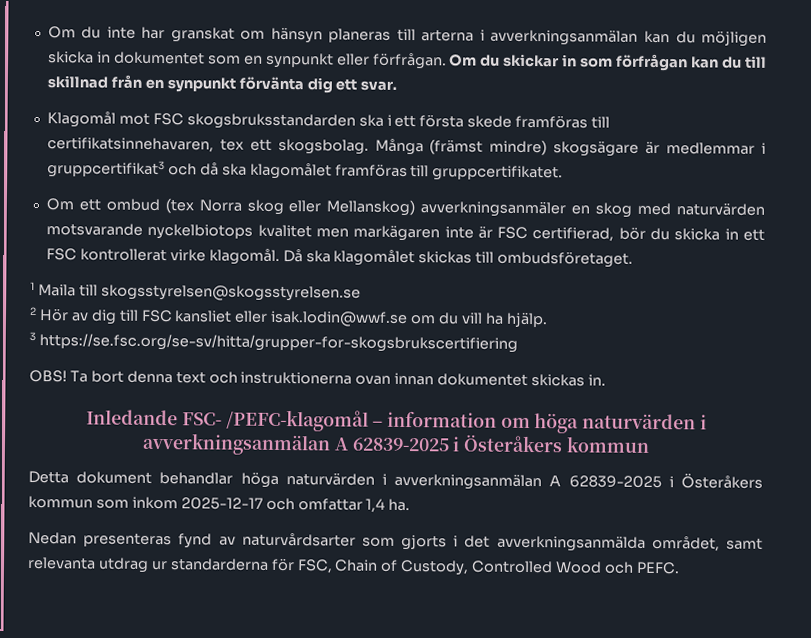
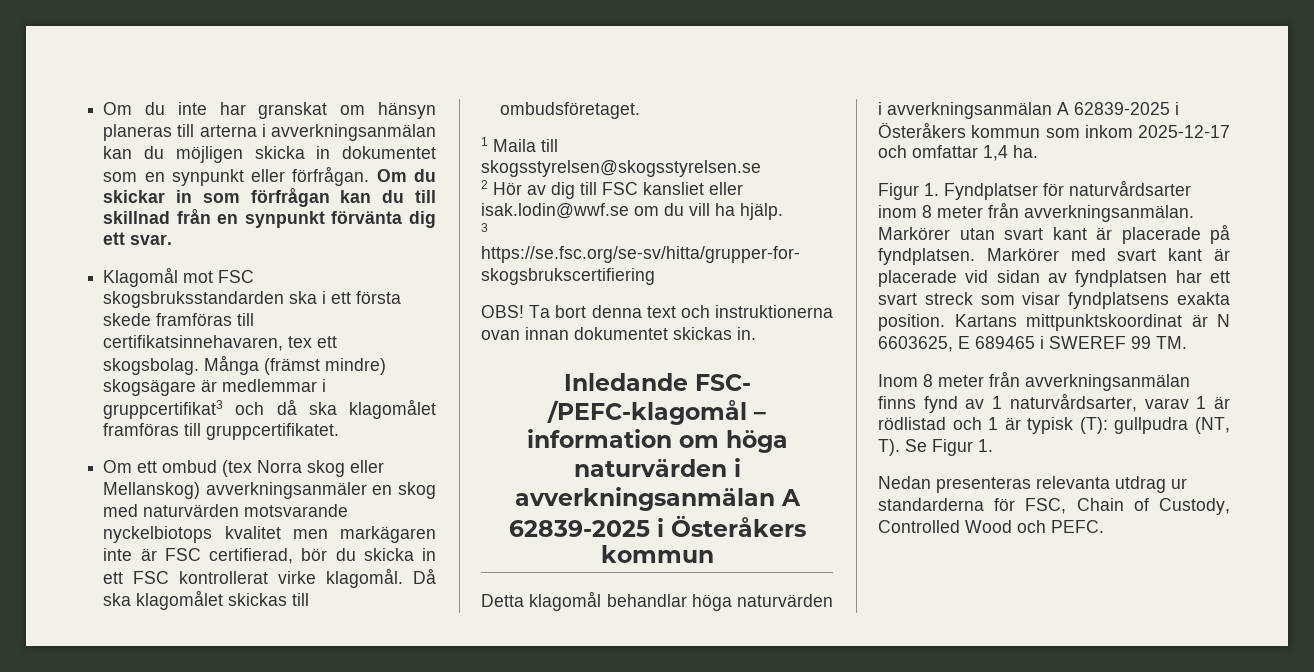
- Detta dokument behandlar höga naturvärden i avverkningsanmälan A 62839-2025 i Österåkers kommun som inkom 2025-12-17 och omfattar 1,4 ha.
+ Detta klagomål behandlar höga naturvärden i avverkningsanmälan A 62839-2025 i Österåkers kommun som inkom 2025-12-17 och omfattar 1,4 ha.
- Nedan presenteras fynd av naturvårdsarter som gjorts i det avverkningsanmälda området, samt relevanta utdrag ur standarderna för FSC, Chain of Custody, Controlled Wood och PEFC.
+ Figur 1. Fyndplatser för naturvårdsarter inom 8 meter från avverkningsanmälan. Markörer utan svart kant är placerade på fyndplatsen. Markörer med svart kant är placerade vid sidan av fyndplatsen har ett svart streck som visar fyndplatsens exakta position. Kartans mittpunktskoordinat är N 6603625, E 689465 i SWEREF 99 TM.
+ Inom 8 meter från avverkningsanmälan finns fynd av 1 naturvårdsarter, varav 1 är rödlistad och 1 är typisk (T): gullpudra (NT, T). Se Figur 1.
+ Nedan presenteras relevanta utdrag ur standarderna för FSC, Chain of Custody, Controlled Wood och PEFC.

